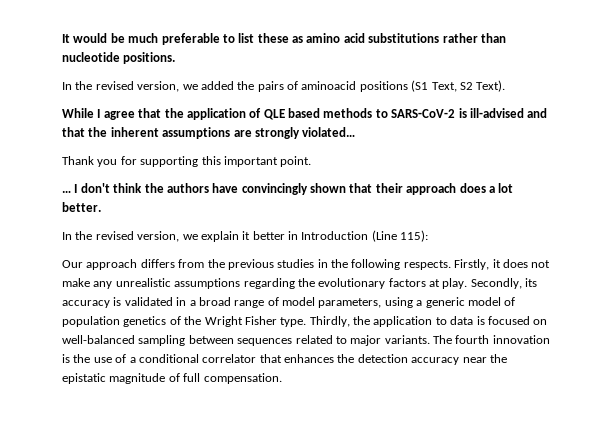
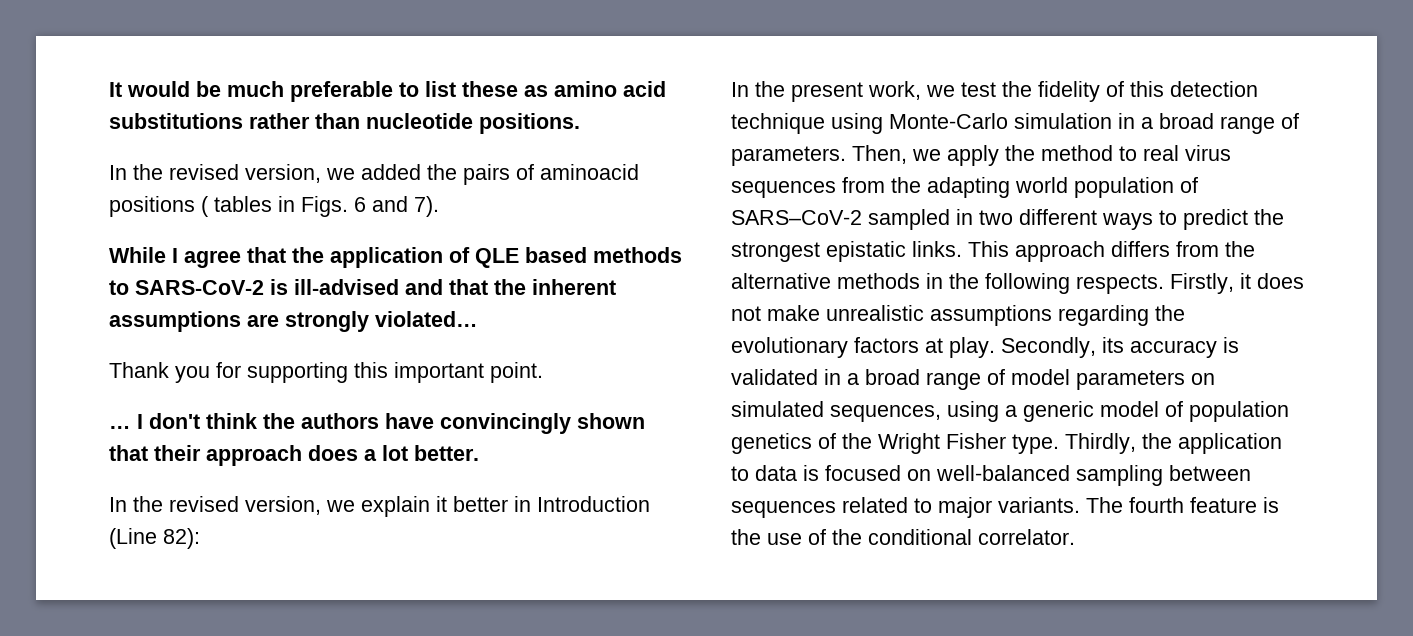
- In the revised version, we added the pairs of aminoacid positions (S1 Text, S2 Text).
+ In the revised version, we added the pairs of aminoacid positions ( tables in Figs. 6 and 7).
- In the revised version, we explain it better in Introduction (Line 115):
- Our approach differs from the previous studies in the following respects.
+ In the revised version, we explain it better in Introduction (Line 82):
+ In the present work, we test the fidelity of this detection technique using Monte-Carlo simulation in a broad range of parameters. Then, we apply the method to real virus sequences from the adapting world population of SARS–CoV-2 sampled in two different ways to predict the strongest epistatic links. This approach differs from the alternative methods in the following respects.
- Firstly, it does not make any unrealistic assumptions regarding the evolutionary factors at play.
+ Firstly, it does not make unrealistic assumptions regarding the evolutionary factors at play.
- Secondly, its accuracy is validated in a broad range of model parameters, using a generic model of population genetics of the Wright Fisher type.
+ Secondly, its accuracy is validated in a broad range of model parameters on simulated sequences, using a generic model of population genetics of the Wright Fisher type.
- The fourth innovation is the use of a conditional correlator that enhances the detection accuracy near the epistatic magnitude of full compensation.
+ The fourth feature is the use of the conditional correlator.

